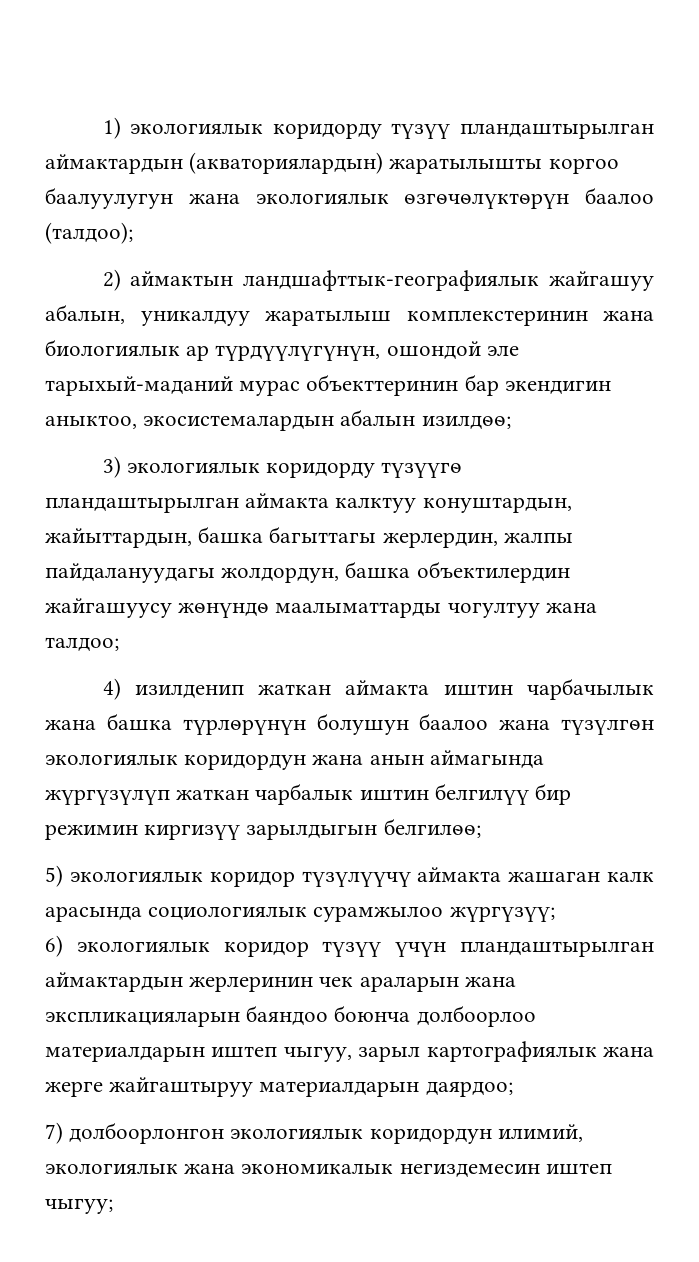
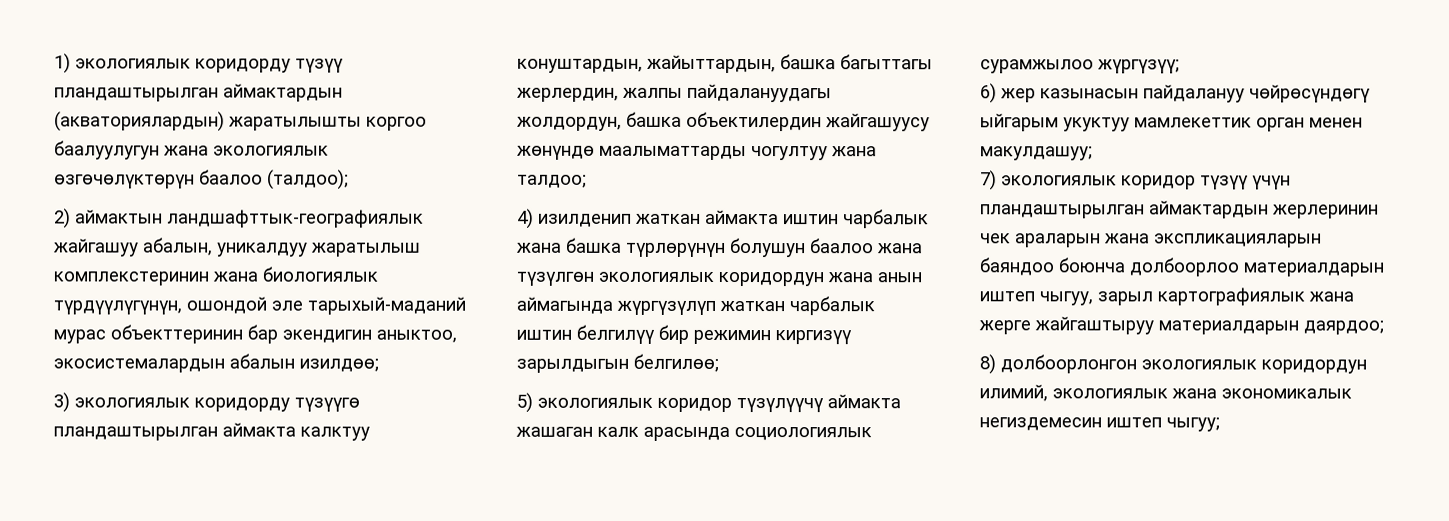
- 2) аймактын ландшафттык-географиялык жайгашуу абалын, уникалдуу жаратылыш комплекстеринин жана биологиялык ар түрдүүлүгүнүн, ошондой эле тарыхый-маданий мурас объекттеринин бар экендигин аныктоо, экосистемалардын абалын изилдөө;
+ 2) аймактын ландшафттык-географиялык жайгашуу абалын, уникалдуу жаратылыш комплекстеринин жана биологиялык түрдүүлүгүнүн, ошондой эле тарыхый-маданий мурас объекттеринин бар экендигин аныктоо, экосистемалардын абалын изилдөө;
- 4) изилденип жаткан аймакта иштин чарбачылык жана башка түрлөрүнүн болушун баалоо жана түзүлгөн экологиялык коридордун жана анын аймагында жүргүзүлүп жаткан чарбалык иштин белгилүү бир режимин киргизүү зарылдыгын белгилөө;
+ 4) изилденип жаткан аймакта иштин чарбалык жана башка түрлөрүнүн болушун баалоо жана түзүлгөн экологиялык коридордун жана анын аймагында жүргүзүлүп жаткан чарбалык иштин белгилүү бир режимин киргизүү зарылдыгын белгилөө;
- 6) экологиялык коридор түзүү үчүн пландаштырылган аймактардын жерлеринин чек араларын жана экспликацияларын баяндоо боюнча долбоорлоо материалдарын иштеп чыгуу, зарыл картографиялык жана жерге жайгаштыруу материалдарын даярдоо;
+ 6) жер казынасын пайдалануу чөйрөсүндөгү ыйгарым укуктуу мамлекеттик орган менен макулдашуу;
+ 7) экологиялык коридор түзүү үчүн пландаштырылган аймактардын жерлеринин чек араларын жана экспликацияларын баяндоо боюнча долбоорлоо материалдарын иштеп чыгуу, зарыл картографиялык жана жерге жайгаштыруу материалдарын даярдоо;
- 7) долбоорлонгон экологиялык коридордун илимий, экологиялык жана экономикалык негиздемесин иштеп чыгуу;
+ 8) долбоорлонгон экологиялык коридордун илимий, экологиялык жана экономикалык негиздемесин иштеп чыгуу;

